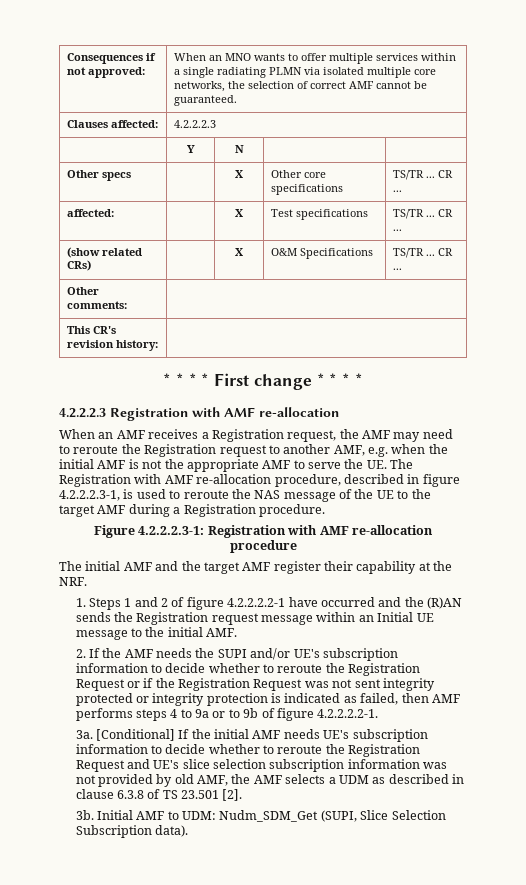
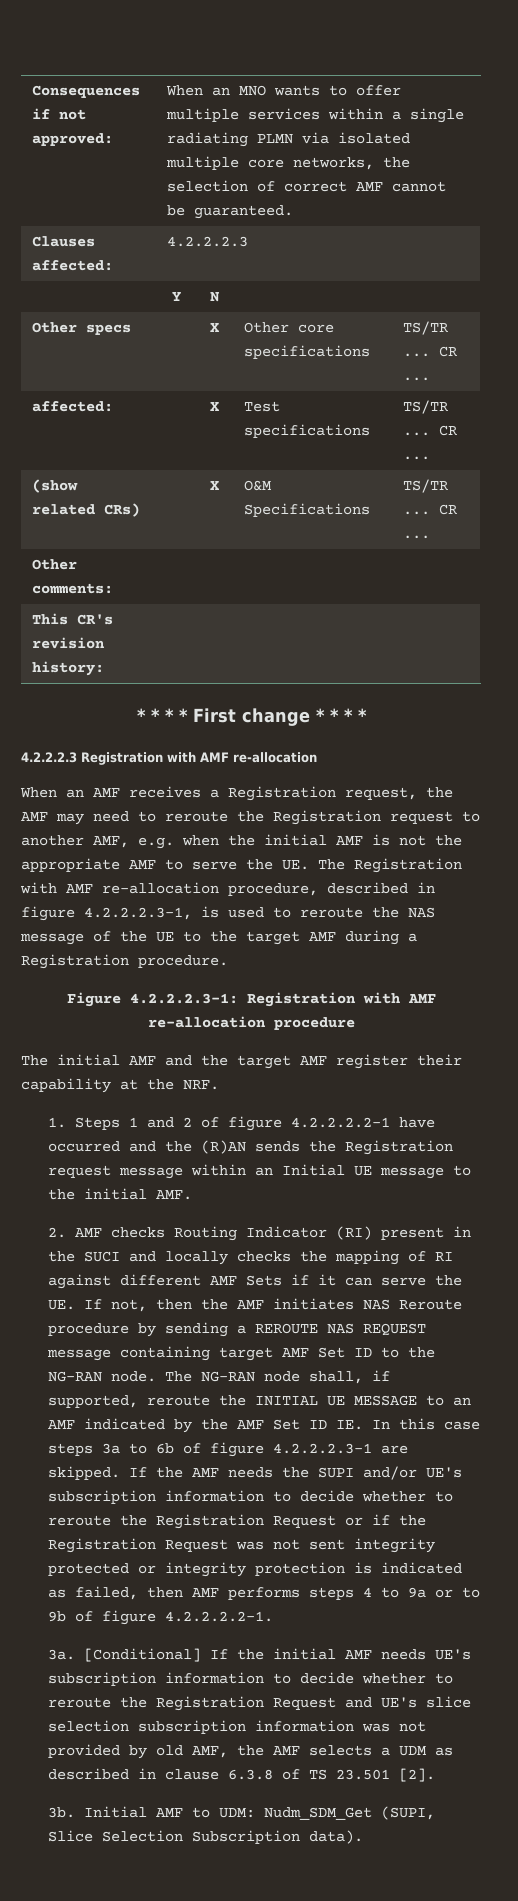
- 2. If the AMF needs the SUPI and/or UE's subscription information to decide whether to reroute the Registration Request or if the Registration Request was not sent integrity protected or integrity protection is indicated as failed, then AMF performs steps 4 to 9a or to 9b of figure 4.2.2.2.2-1.
+ 2. AMF checks Routing Indicator (RI) present in the SUCI and locally checks the mapping of RI against different AMF Sets if it can serve the UE. If not, then the AMF initiates NAS Reroute procedure by sending a REROUTE NAS REQUEST message containing target AMF Set ID to the NG-RAN node. The NG-RAN node shall, if supported, reroute the INITIAL UE MESSAGE to an AMF indicated by the AMF Set ID IE. In this case steps 3a to 6b of figure 4.2.2.2.3-1 are skipped. If the AMF needs the SUPI and/or UE's subscription information to decide whether to reroute the Registration Request or if the Registration Request was not sent integrity protected or integrity protection is indicated as failed, then AMF performs steps 4 to 9a or to 9b of figure 4.2.2.2.2-1.

